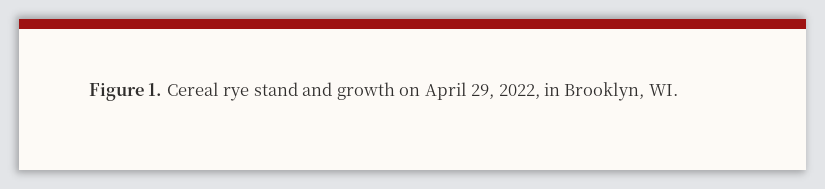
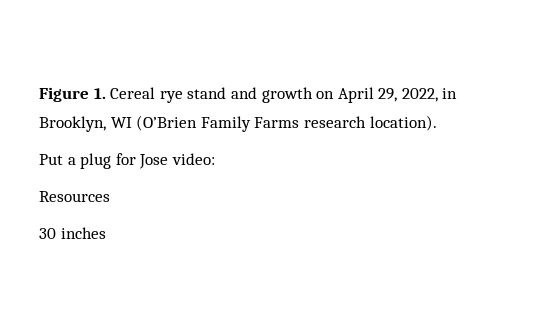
- Figure 1. Cereal rye stand and growth on April 29, 2022, in Brooklyn, WI.
+ Figure 1. Cereal rye stand and growth on April 29, 2022, in Brooklyn, WI (O’Brien Family Farms research location).
+ Put a plug for Jose video:
+ Resources
+ 30 inches

